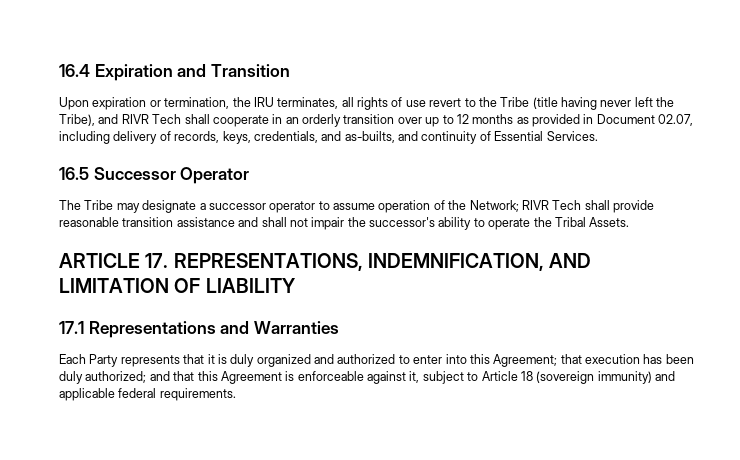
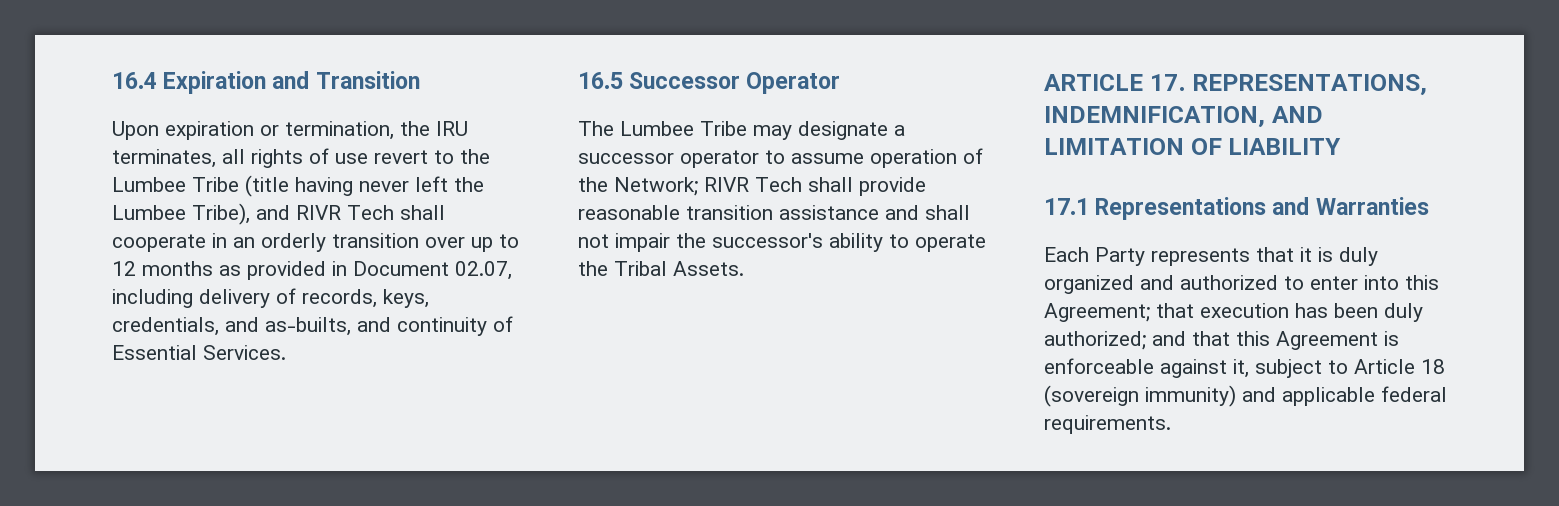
- Upon expiration or termination, the IRU terminates, all rights of use revert to the Tribe (title having never left the Tribe), and RIVR Tech shall cooperate in an orderly transition over up to 12 months as provided in Document 02.07, including delivery of records, keys, credentials, and as-builts, and continuity of Essential Services.
+ Upon expiration or termination, the IRU terminates, all rights of use revert to the Lumbee Tribe (title having never left the Lumbee Tribe), and RIVR Tech shall cooperate in an orderly transition over up to 12 months as provided in Document 02.07, including delivery of records, keys, credentials, and as-builts, and continuity of Essential Services.
- The Tribe may designate a successor operator to assume operation of the Network; RIVR Tech shall provide reasonable transition assistance and shall not impair the successor's ability to operate the Tribal Assets.
+ The Lumbee Tribe may designate a successor operator to assume operation of the Network; RIVR Tech shall provide reasonable transition assistance and shall not impair the successor's ability to operate the Tribal Assets.

